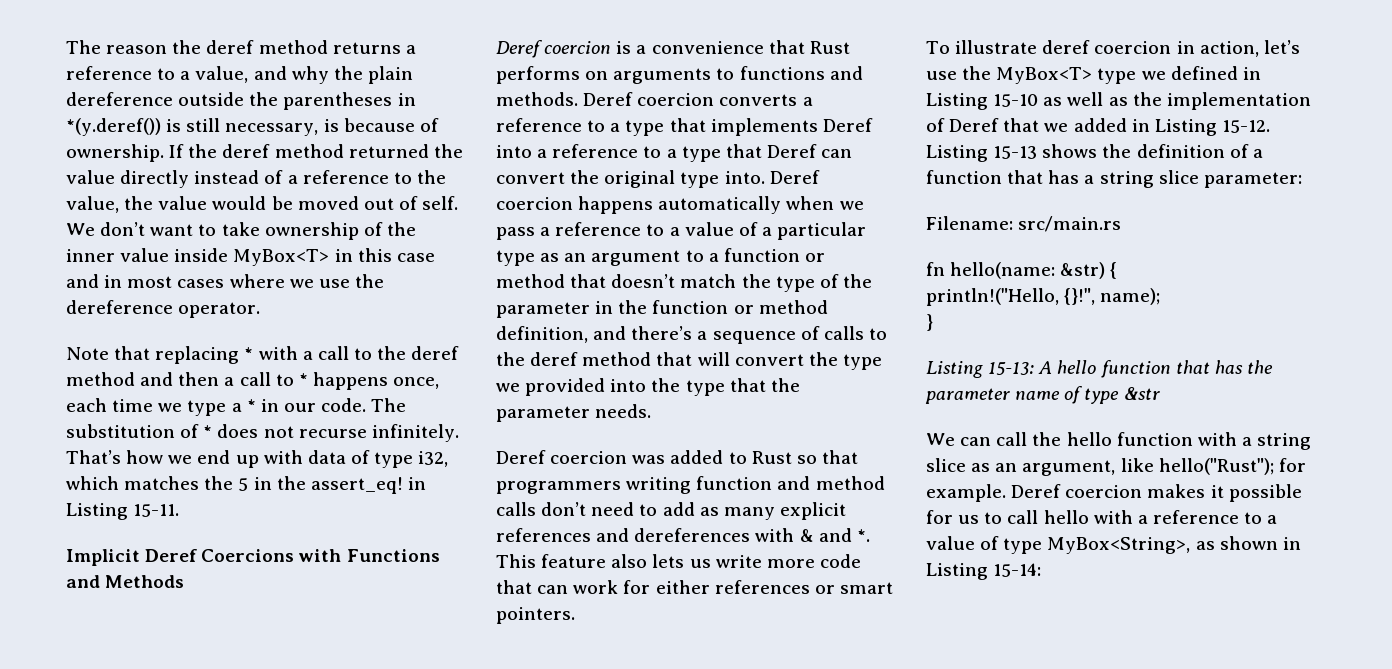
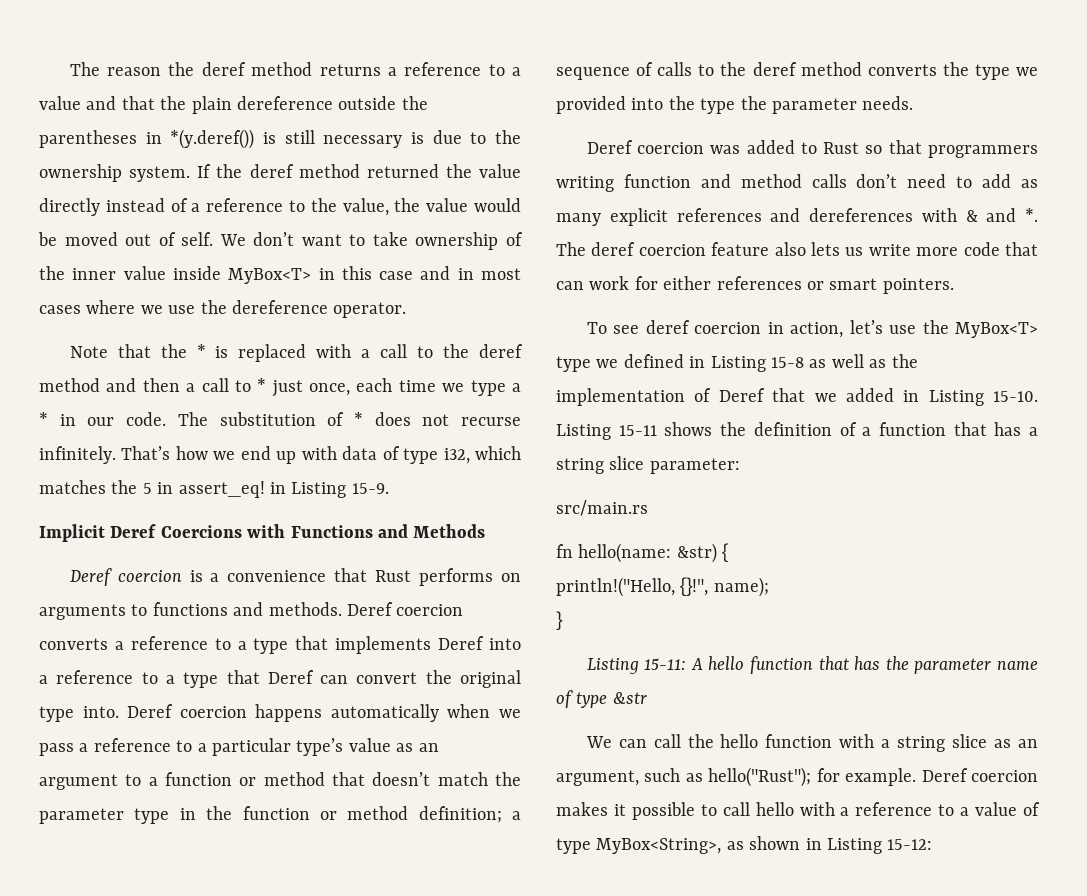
- The reason the deref method returns a reference to a value, and why the plain dereference outside the parentheses in *(y.deref()) is still necessary, is because of ownership.
+ The reason the deref method returns a reference to a value and that the plain dereference outside the parentheses in *(y.deref()) is still necessary is due to the ownership system.
- Note that replacing * with a call to the deref method and then a call to * happens once, each time we type a * in our code.
+ Note that the * is replaced with a call to the deref method and then a call to * just once, each time we type a * in our code.
- That’s how we end up with data of type i32, which matches the 5 in the assert_eq! in Listing 15-11.
+ That’s how we end up with data of type i32, which matches the 5 in assert_eq! in Listing 15-9.
- Deref coercion happens automatically when we pass a reference to a value of a particular type as an argument to a function or method that doesn’t match the type of the parameter in the function or method definition, and there’s a sequence of calls to the deref method that will convert the type we provided into the type that the parameter needs.
+ Deref coercion happens automatically when we pass a reference to a particular type’s value as an argument to a function or method that doesn’t match the parameter type in the function or method definition; a sequence of calls to the deref method converts the type we provided into the type the parameter needs.
- This feature also lets us write more code that can work for either references or smart pointers.
+ The deref coercion feature also lets us write more code that can work for either references or smart pointers.
- To illustrate deref coercion in action, let’s use the MyBox<T> type we defined in Listing 15-10 as well as the implementation of Deref that we added in Listing 15-12. Listing 15-13 shows the definition of a function that has a string slice parameter:
+ To see deref coercion in action, let’s use the MyBox<T> type we defined in Listing 15-8 as well as the implementation of Deref that we added in Listing 15-10. Listing 15-11 shows the definition of a function that has a string slice parameter:
- Filename: src/main.rs
+ src/main.rs
- Listing 15-13: A hello function that has the parameter name of type &str
+ Listing 15-11: A hello function that has the parameter name of type &str
- We can call the hello function with a string slice as an argument, like hello("Rust"); for example.
+ We can call the hello function with a string slice as an argument, such as hello("Rust"); for example.
- Deref coercion makes it possible for us to call hello with a reference to a value of type MyBox<String>, as shown in Listing 15-14:
+ Deref coercion makes it possible to call hello with a reference to a value of type MyBox<String>, as shown in Listing 15-12:

